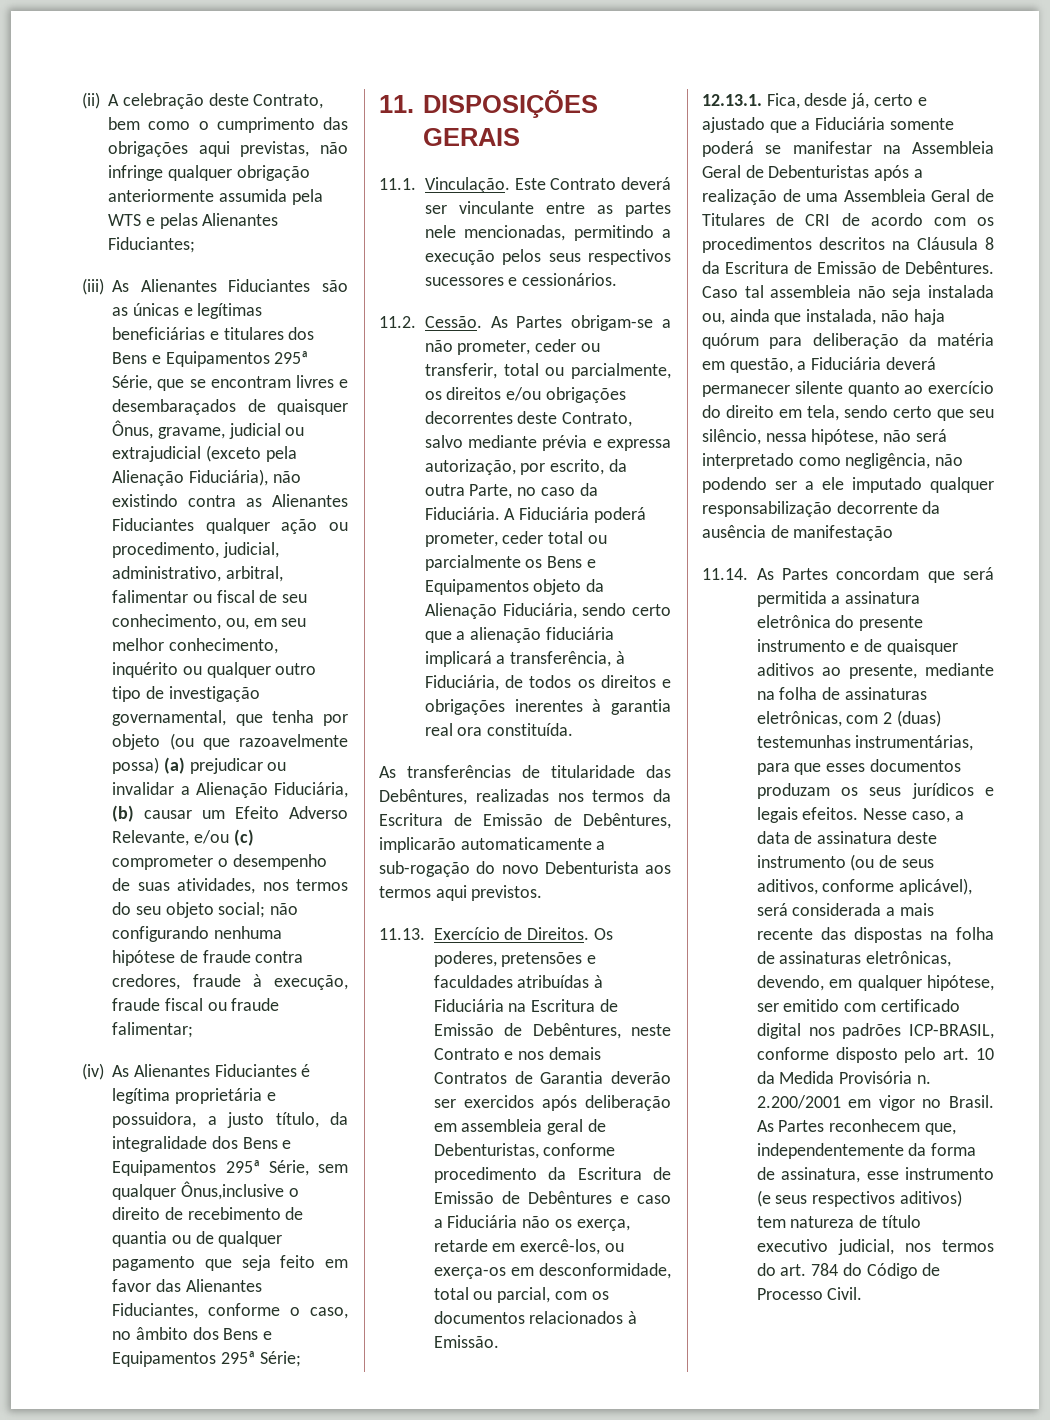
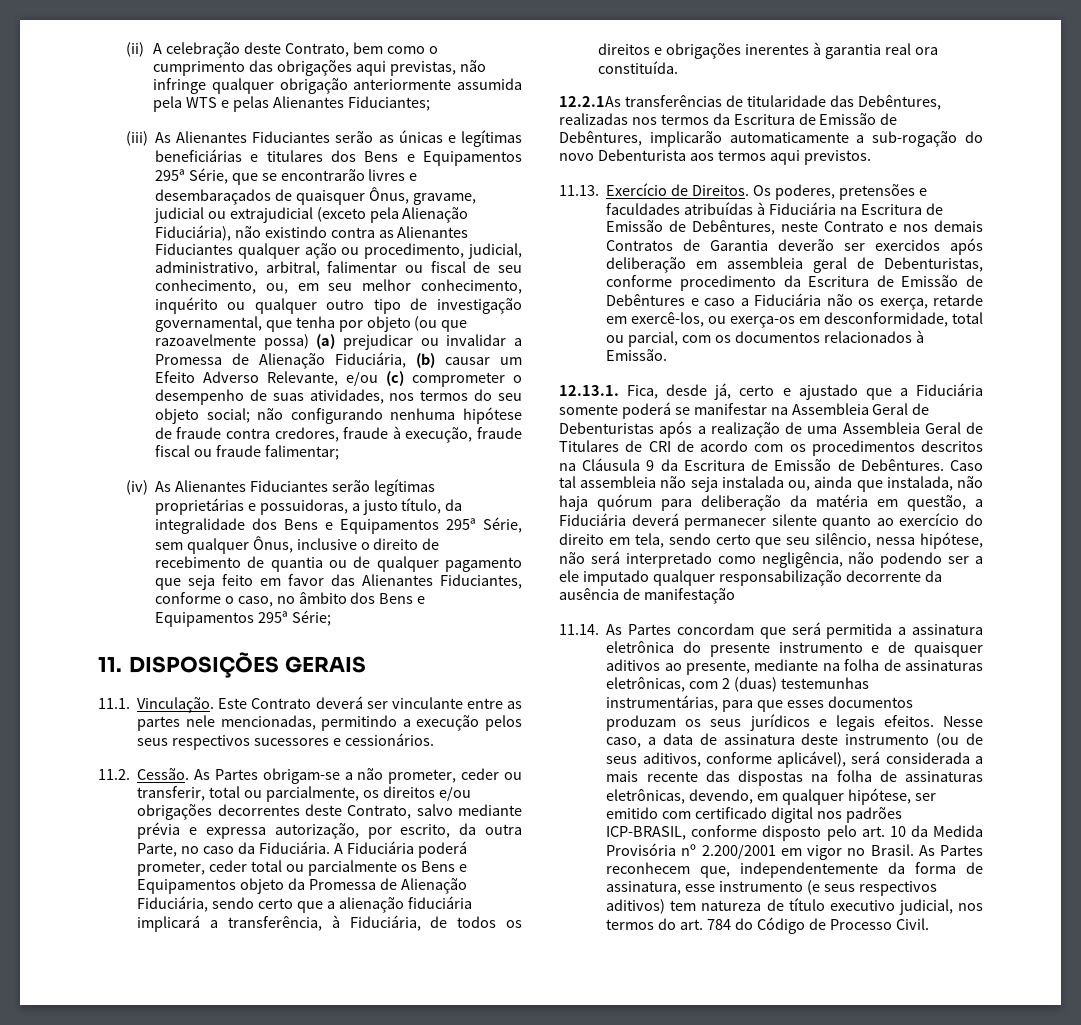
- (iii) As Alienantes Fiduciantes são as únicas e legítimas beneficiárias e titulares dos Bens e Equipamentos 295ª Série, que se encontram livres e desembaraçados de quaisquer Ônus, gravame, judicial ou extrajudicial (exceto pela Alienação Fiduciária), não existindo contra as Alienantes Fiduciantes qualquer ação ou procedimento, judicial, administrativo, arbitral, falimentar ou fiscal de seu conhecimento, ou, em seu melhor conhecimento, inquérito ou qualquer outro tipo de investigação governamental, que tenha por objeto (ou que razoavelmente possa) (a) prejudicar ou invalidar a Alienação Fiduciária, (b) causar um Efeito Adverso Relevante, e/ou (c) comprometer o desempenho de suas atividades, nos termos do seu objeto social;
+ (iii) As Alienantes Fiduciantes serão as únicas e legítimas beneficiárias e titulares dos Bens e Equipamentos 295ª Série, que se encontrarão livres e desembaraçados de quaisquer Ônus, gravame, judicial ou extrajudicial (exceto pela Alienação Fiduciária), não existindo contra as Alienantes Fiduciantes qualquer ação ou procedimento, judicial, administrativo, arbitral, falimentar ou fiscal de seu conhecimento, ou, em seu melhor conhecimento, inquérito ou qualquer outro tipo de investigação governamental, que tenha por objeto (ou que razoavelmente possa) (a) prejudicar ou invalidar a Promessa de Alienação Fiduciária, (b) causar um Efeito Adverso Relevante, e/ou (c) comprometer o desempenho de suas atividades, nos termos do seu objeto social;
- (iv) As Alienantes Fiduciantes é legítima proprietária e possuidora, a justo título, da integralidade dos Bens e Equipamentos 295ª Série, sem qualquer Ônus,inclusive o direito de recebimento de quantia ou de qualquer pagamento que seja feito em favor das Alienantes Fiduciantes, conforme o caso, no âmbito dos Bens e Equipamentos 295ª Série;
+ (iv) As Alienantes Fiduciantes serão legítimas proprietárias e possuidoras, a justo título, da integralidade dos Bens e Equipamentos 295ª Série, sem qualquer Ônus, inclusive o direito de recebimento de quantia ou de qualquer pagamento que seja feito em favor das Alienantes Fiduciantes, conforme o caso, no âmbito dos Bens e Equipamentos 295ª Série;
- A Fiduciária poderá prometer, ceder total ou parcialmente os Bens e Equipamentos objeto da Alienação Fiduciária, sendo certo que a alienação fiduciária implicará a transferência, à Fiduciária, de todos os direitos e obrigações inerentes à garantia real ora constituída.
+ A Fiduciária poderá prometer, ceder total ou parcialmente os Bens e Equipamentos objeto da Promessa de Alienação Fiduciária, sendo certo que a alienação fiduciária implicará a transferência, à Fiduciária, de todos os direitos e obrigações inerentes à garantia real ora constituída.
- As transferências de titularidade das Debêntures, realizadas nos termos da Escritura de Emissão de Debêntures, implicarão automaticamente a sub-rogação do novo Debenturista aos termos aqui previstos.
+ 12.2.1As transferências de titularidade das Debêntures, realizadas nos termos da Escritura de Emissão de Debêntures, implicarão automaticamente a sub-rogação do novo Debenturista aos termos aqui previstos.
- 12.13.1. Fica, desde já, certo e ajustado que a Fiduciária somente poderá se manifestar na Assembleia Geral de Debenturistas após a realização de uma Assembleia Geral de Titulares de CRI de acordo com os procedimentos descritos na Cláusula 8 da Escritura de Emissão de Debêntures.
+ 12.13.1. Fica, desde já, certo e ajustado que a Fiduciária somente poderá se manifestar na Assembleia Geral de Debenturistas após a realização de uma Assembleia Geral de Titulares de CRI de acordo com os procedimentos descritos na Cláusula 9 da Escritura de Emissão de Debêntures.
- Nesse caso, a data de assinatura deste instrumento (ou de seus aditivos, conforme aplicável), será considerada a mais recente das dispostas na folha de assinaturas eletrônicas, devendo, em qualquer hipótese, ser emitido com certificado digital nos padrões ICP-BRASIL, conforme disposto pelo art. 10 da Medida Provisória n. 2.200/2001 em vigor no Brasil.
+ Nesse caso, a data de assinatura deste instrumento (ou de seus aditivos, conforme aplicável), será considerada a mais recente das dispostas na folha de assinaturas eletrônicas, devendo, em qualquer hipótese, ser emitido com certificado digital nos padrões ICP-BRASIL, conforme disposto pelo art. 10 da Medida Provisória nº 2.200/2001 em vigor no Brasil.

